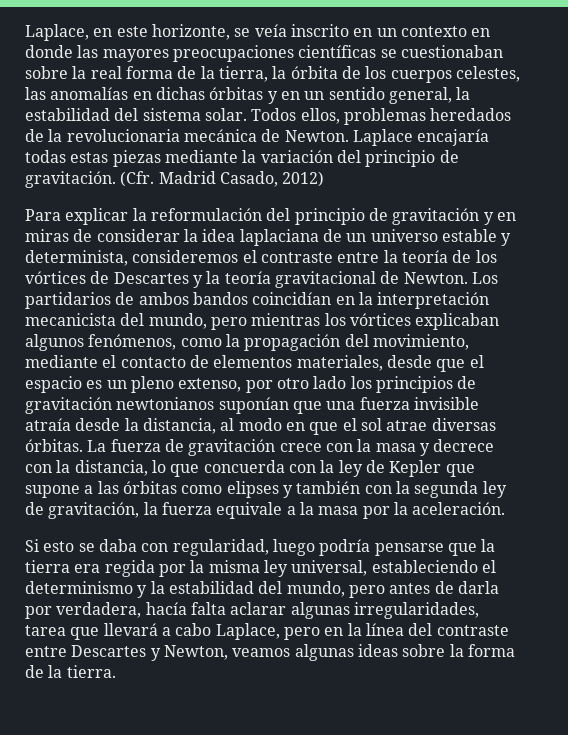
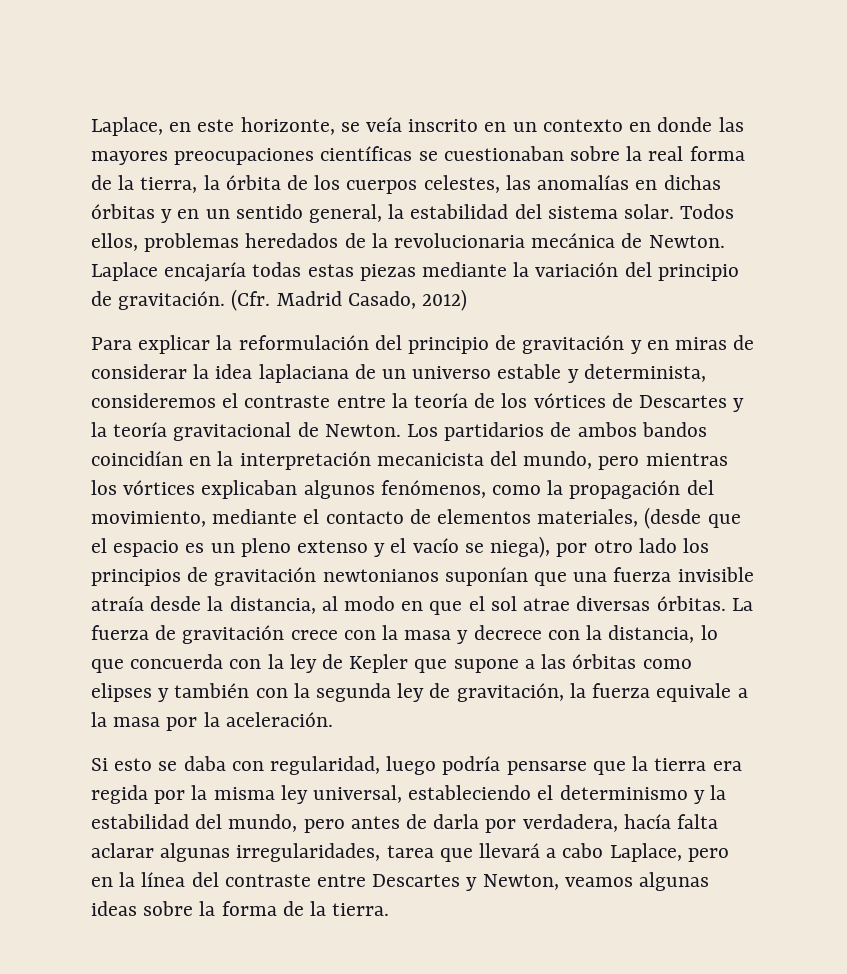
- Los partidarios de ambos bandos coincidían en la interpretación mecanicista del mundo, pero mientras los vórtices explicaban algunos fenómenos, como la propagación del movimiento, mediante el contacto de elementos materiales, desde que el espacio es un pleno extenso, por otro lado los principios de gravitación newtonianos suponían que una fuerza invisible atraía desde la distancia, al modo en que el sol atrae diversas órbitas.
+ Los partidarios de ambos bandos coincidían en la interpretación mecanicista del mundo, pero mientras los vórtices explicaban algunos fenómenos, como la propagación del movimiento, mediante el contacto de elementos materiales, (desde que el espacio es un pleno extenso y el vacío se niega), por otro lado los principios de gravitación newtonianos suponían que una fuerza invisible atraía desde la distancia, al modo en que el sol atrae diversas órbitas.

